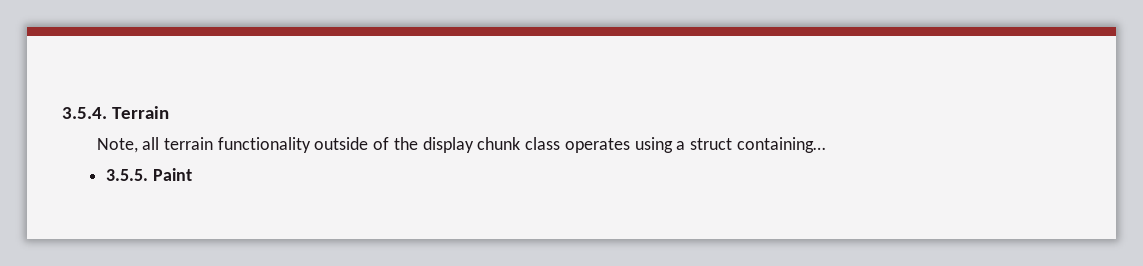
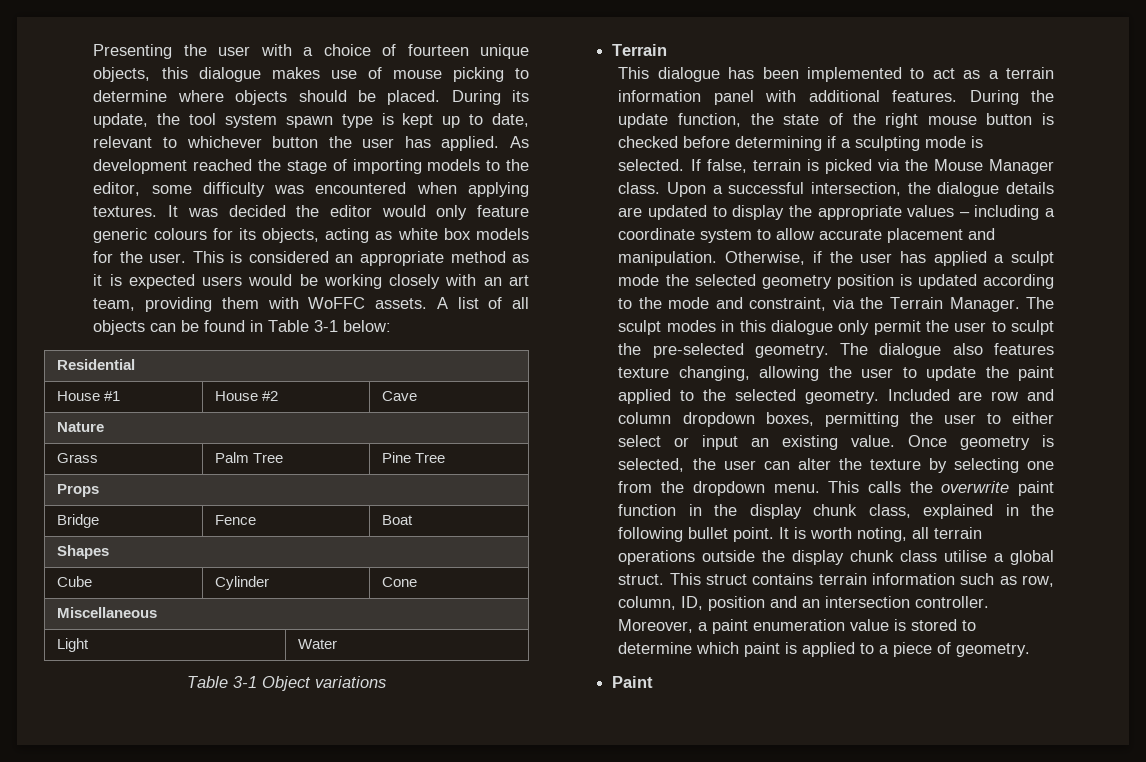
- 3.5.4. Terrain
- Note, all terrain functionality outside of the display chunk class operates using a struct containing…
- 3.5.5. Paint
+ Presenting the user with a choice of fourteen unique objects, this dialogue makes use of mouse picking to determine where objects should be placed. During its update, the tool system spawn type is kept up to date, relevant to whichever button the user has applied. As development reached the stage of importing models to the editor, some difficulty was encountered when applying textures. It was decided the editor would only feature generic colours for its objects, acting as white box models for the user. This is considered an appropriate method as it is expected users would be working closely with an art team, providing them with WoFFC assets. A list of all objects can be found in Table 3-1 below:
+ Residential
+ House #1 | House #2 | Cave
+ Nature
+ Grass | Palm Tree | Pine Tree
+ Props
+ Bridge | Fence | Boat
+ Shapes
+ Cube | Cylinder | Cone
+ Miscellaneous
+ Light | Water
+ Table 3-1 Object variations
+ Terrain
+ This dialogue has been implemented to act as a terrain information panel with additional features. During the update function, the state of the right mouse button is checked before determining if a sculpting mode is selected. If false, terrain is picked via the Mouse Manager class. Upon a successful intersection, the dialogue details are updated to display the appropriate values – including a coordinate system to allow accurate placement and manipulation. Otherwise, if the user has applied a sculpt mode the selected geometry position is updated according to the mode and constraint, via the Terrain Manager. The sculpt modes in this dialogue only permit the user to sculpt the pre-selected geometry. The dialogue also features texture changing, allowing the user to update the paint applied to the selected geometry. Included are row and column dropdown boxes, permitting the user to either select or input an existing value. Once geometry is selected, the user can alter the texture by selecting one from the dropdown menu. This calls the overwrite paint function in the display chunk class, explained in the following bullet point. It is worth noting, all terrain operations outside the display chunk class utilise a global struct. This struct contains terrain information such as row, column, ID, position and an intersection controller. Moreover, a paint enumeration value is stored to determine which paint is applied to a piece of geometry.
+ Paint

